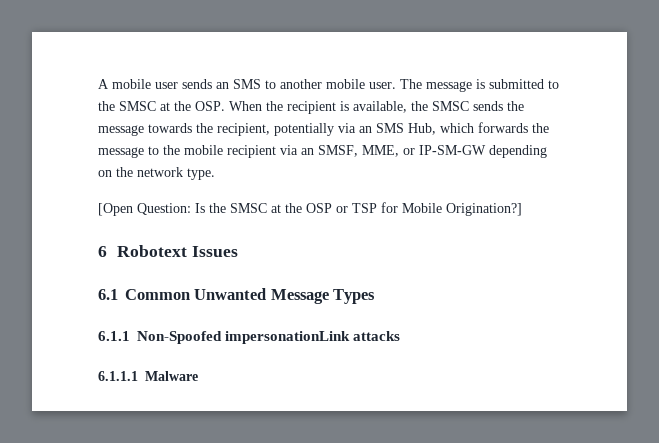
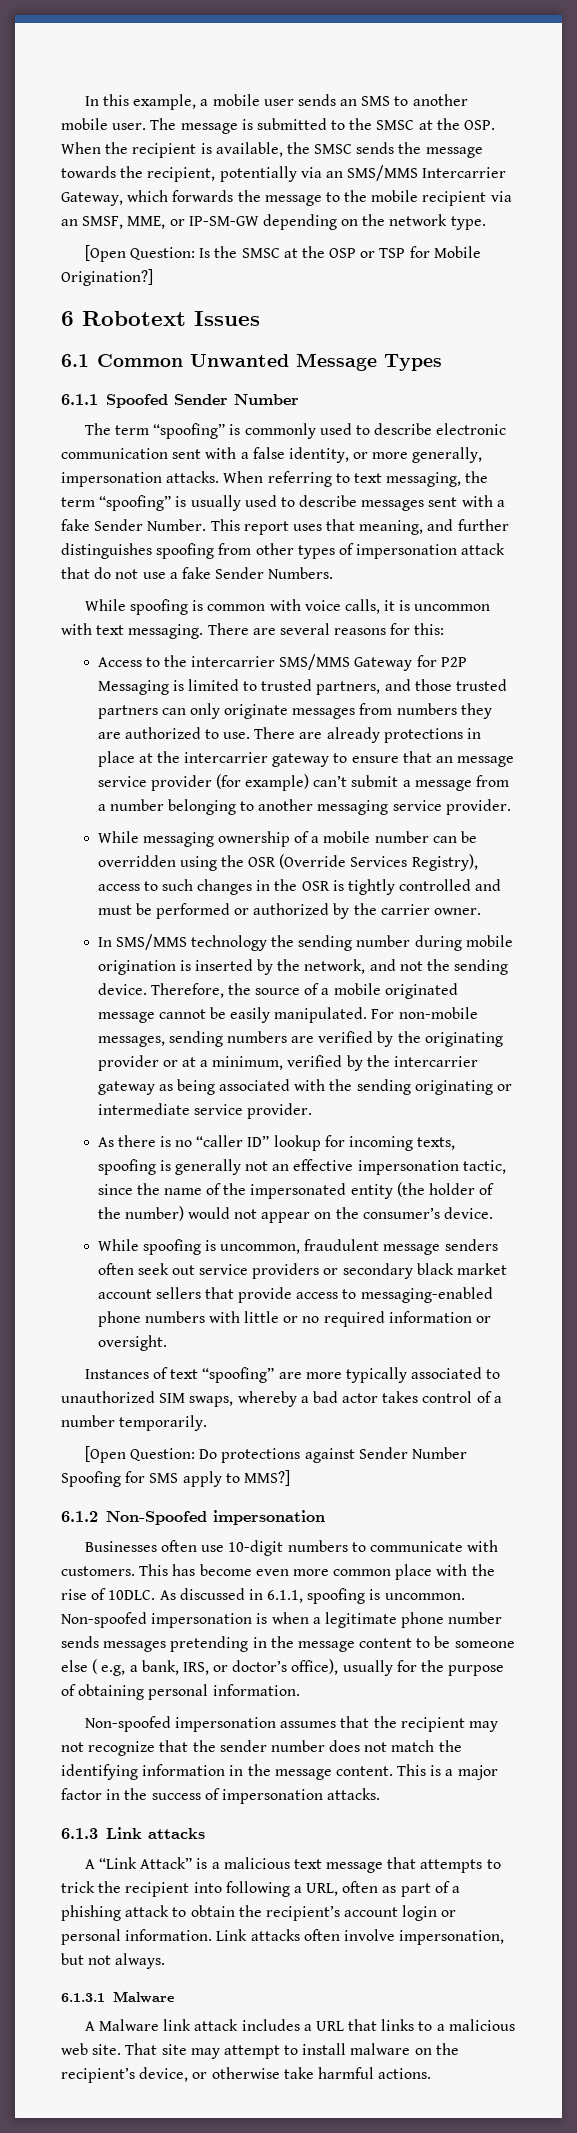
- A mobile user sends an SMS to another mobile user.
+ In this example, a mobile user sends an SMS to another mobile user.
- The message is submitted to the SMSC at the OSP. When the recipient is available, the SMSC sends the message towards the recipient, potentially via an SMS Hub, which forwards the message to the mobile recipient via an SMSF, MME, or IP-SM-GW depending on the network type.
+ The message is submitted to the SMSC at the OSP. When the recipient is available, the SMSC sends the message towards the recipient, potentially via an SMS/MMS Intercarrier Gateway, which forwards the message to the mobile recipient via an SMSF, MME, or IP-SM-GW depending on the network type.
- 6.1.1 Non-Spoofed impersonationLink attacks
- 6.1.1.1 Malware
+ 6.1.1 Spoofed Sender Number
+ The term “spoofing” is commonly used to describe electronic communication sent with a false identity, or more generally, impersonation attacks. When referring to text messaging, the term “spoofing” is usually used to describe messages sent with a fake Sender Number. This report uses that meaning, and further distinguishes spoofing from other types of impersonation attack that do not use a fake Sender Numbers.
+ While spoofing is common with voice calls, it is uncommon with text messaging. There are several reasons for this:
+ Access to the intercarrier SMS/MMS Gateway for P2P Messaging is limited to trusted partners, and those trusted partners can only originate messages from numbers they are authorized to use. There are already protections in place at the intercarrier gateway to ensure that an message service provider (for example) can’t submit a message from a number belonging to another messaging service provider.
+ While messaging ownership of a mobile number can be overridden using the OSR (Override Services Registry), access to such changes in the OSR is tightly controlled and must be performed or authorized by the carrier owner.
+ In SMS/MMS technology the sending number during mobile origination is inserted by the network, and not the sending device. Therefore, the source of a mobile originated message cannot be easily manipulated. For non-mobile messages, sending numbers are verified by the originating provider or at a minimum, verified by the intercarrier gateway as being associated with the sending originating or intermediate service provider.
+ As there is no “caller ID” lookup for incoming texts, spoofing is generally not an effective impersonation tactic, since the name of the impersonated entity (the holder of the number) would not appear on the consumer’s device.
+ While spoofing is uncommon, fraudulent message senders often seek out service providers or secondary black market account sellers that provide access to messaging-enabled phone numbers with little or no required information or oversight.
+ Instances of text “spoofing” are more typically associated to unauthorized SIM swaps, whereby a bad actor takes control of a number temporarily.
+ [Open Question: Do protections against Sender Number Spoofing for SMS apply to MMS?]
+ 6.1.2 Non-Spoofed impersonation
+ Businesses often use 10-digit numbers to communicate with customers. This has become even more common place with the rise of 10DLC. As discussed in 6.1.1, spoofing is uncommon. Non-spoofed impersonation is when a legitimate phone number sends messages pretending in the message content to be someone else ( e.g, a bank, IRS, or doctor’s office), usually for the purpose of obtaining personal information.
+ Non-spoofed impersonation assumes that the recipient may not recognize that the sender number does not match the identifying information in the message content. This is a major factor in the success of impersonation attacks.
+ 6.1.3 Link attacks
+ A “Link Attack” is a malicious text message that attempts to trick the recipient into following a URL, often as part of a phishing attack to obtain the recipient’s account login or personal information. Link attacks often involve impersonation, but not always.
+ 6.1.3.1 Malware
+ A Malware link attack includes a URL that links to a malicious web site. That site may attempt to install malware on the recipient’s device, or otherwise take harmful actions.

